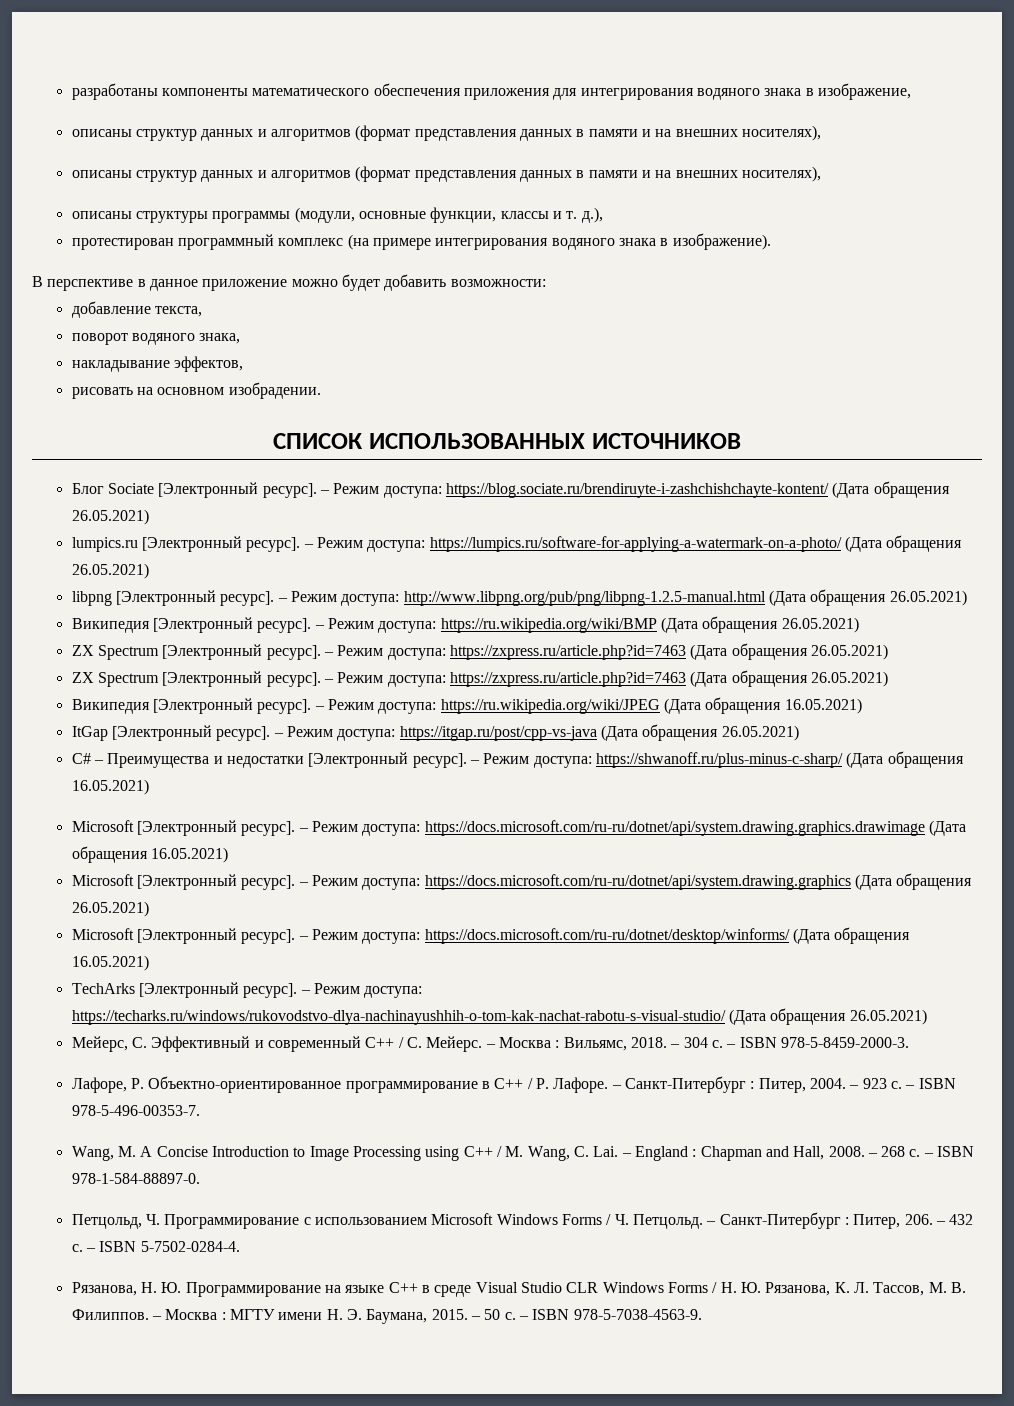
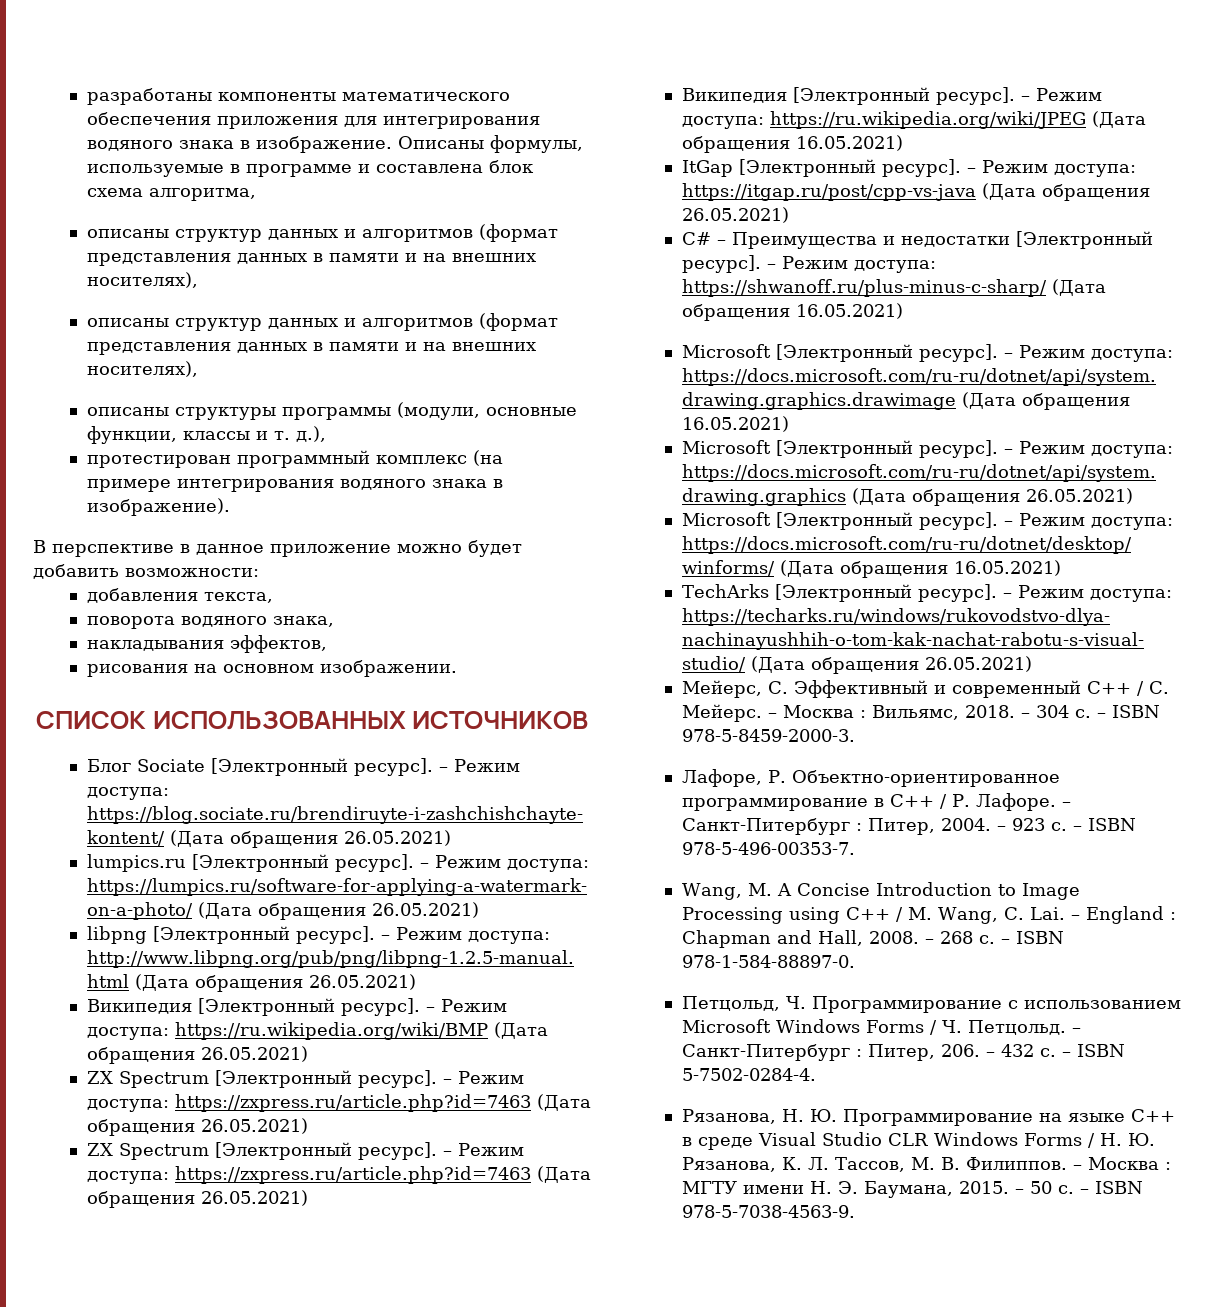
- разработаны компоненты математического обеспечения приложения для интегрирования водяного знака в изображение,
+ разработаны компоненты математического обеспечения приложения для интегрирования водяного знака в изображение. Описаны формулы, используемые в программе и составлена блок схема алгоритма,
- добавление текста,
+ добавления текста,
- поворот водяного знака,
+ поворота водяного знака,
- накладывание эффектов,
+ накладывания эффектов,
- рисовать на основном изобрадении.
+ рисования на основном изображении.

